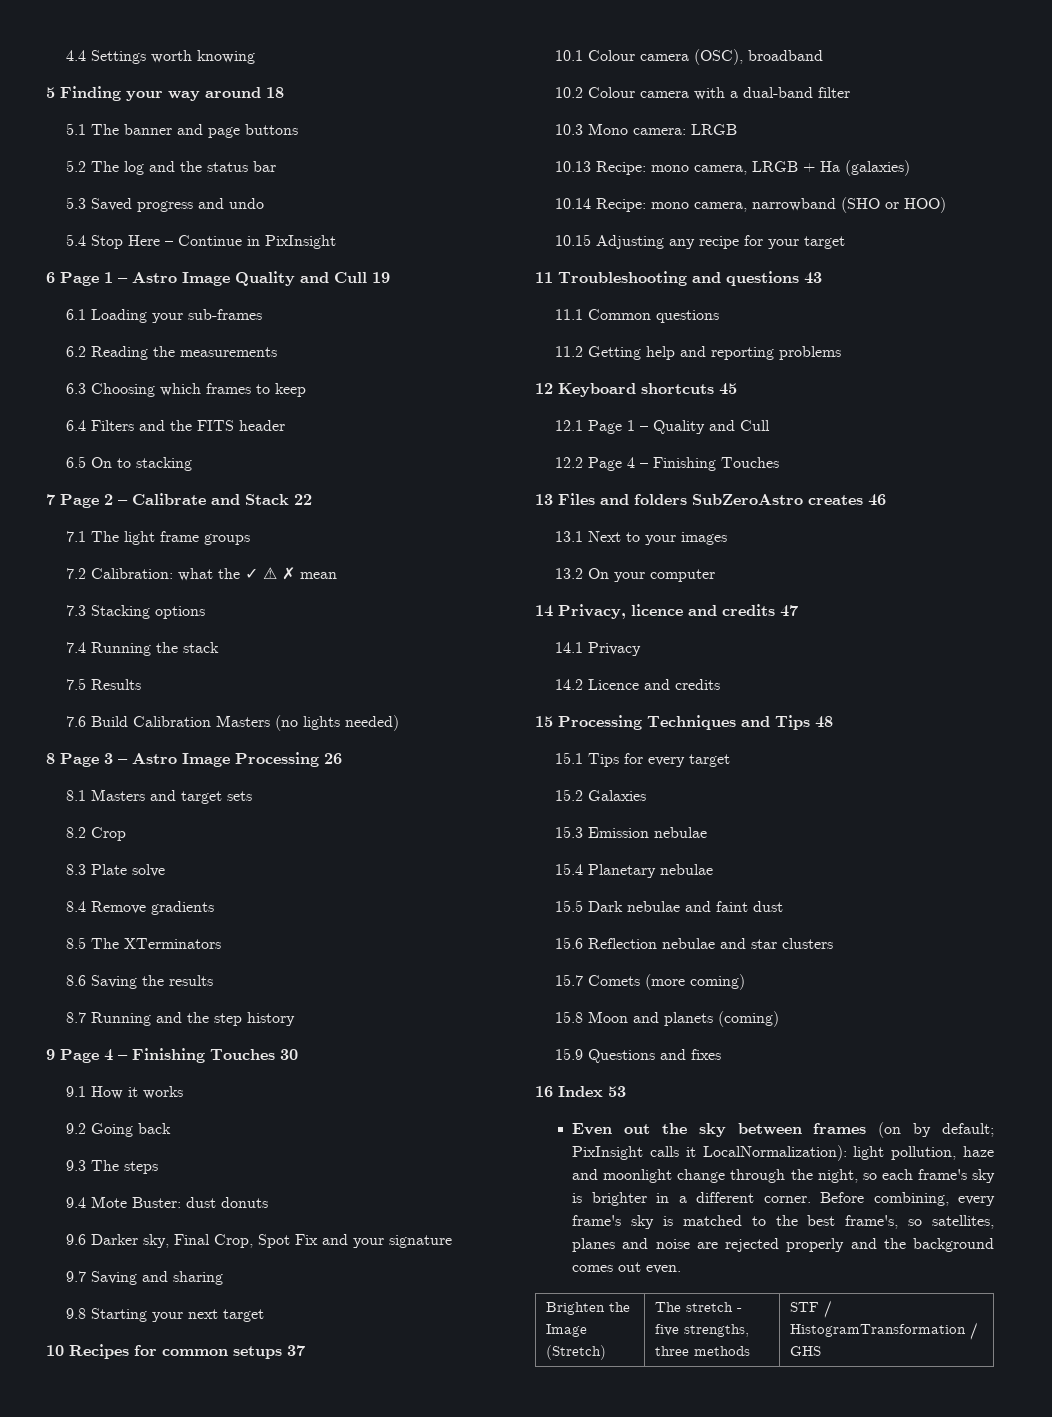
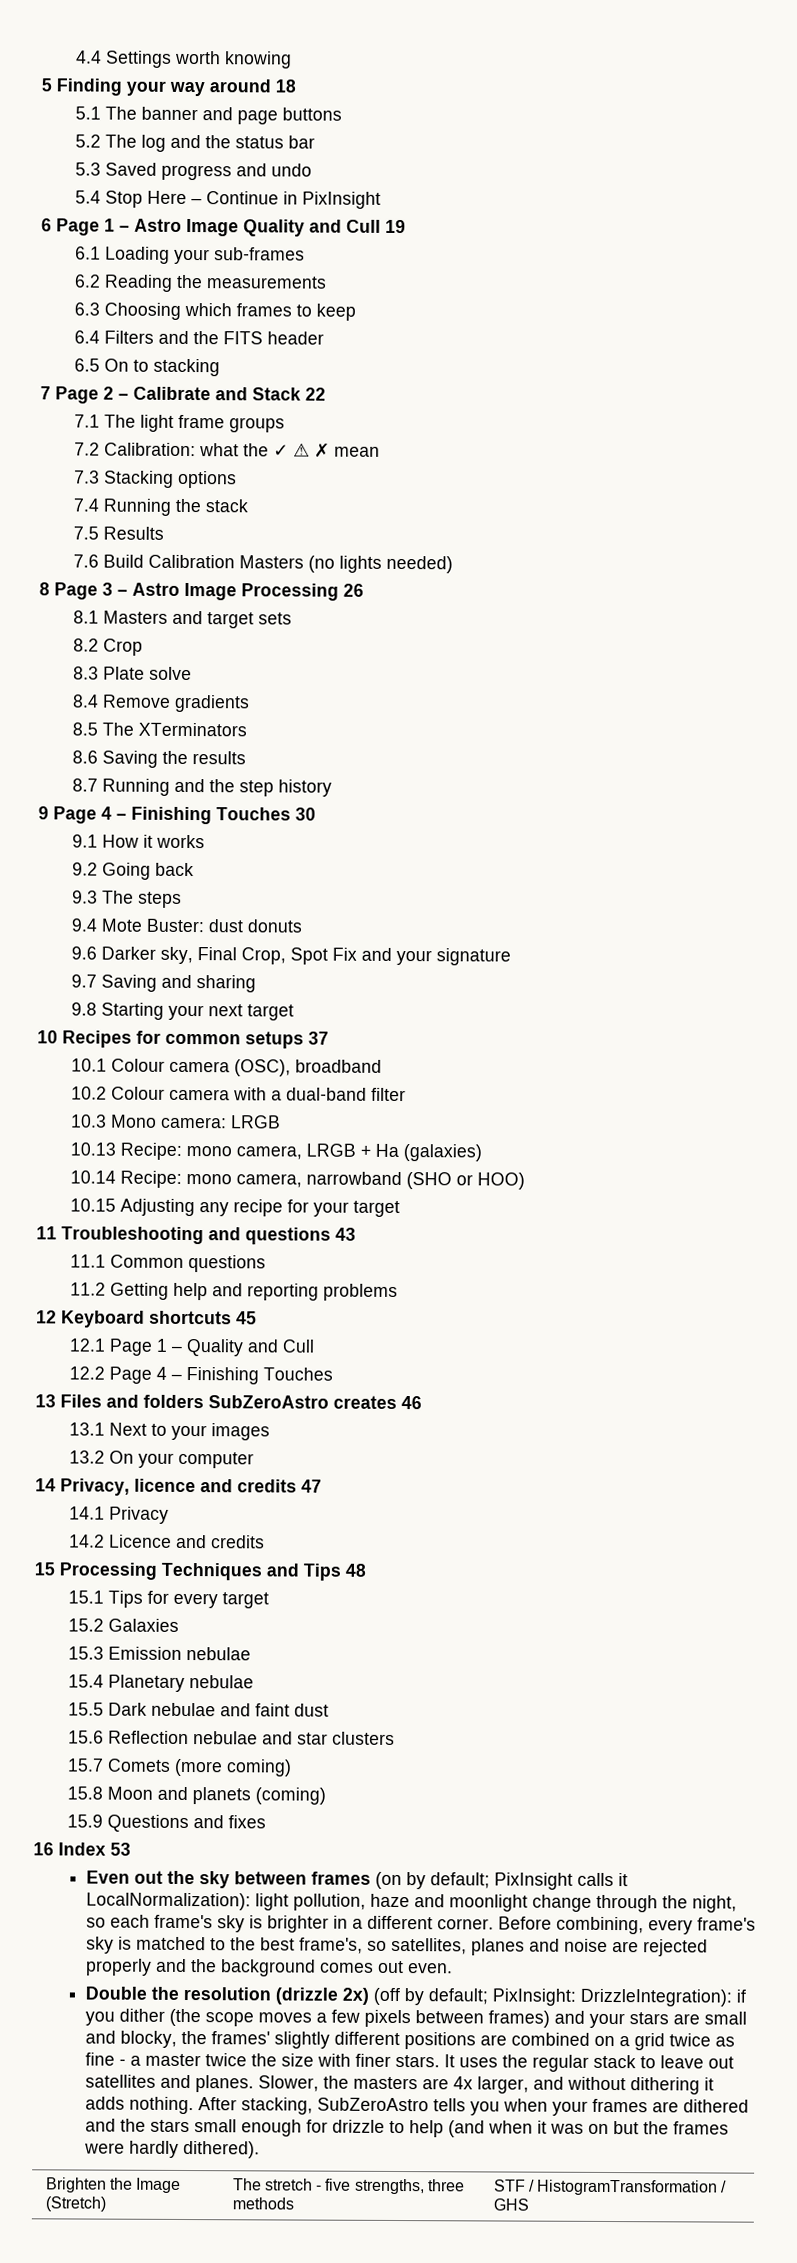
+ Double the resolution (drizzle 2x) (off by default; PixInsight: DrizzleIntegration): if you dither (the scope moves a few pixels between frames) and your stars are small and blocky, the frames' slightly different positions are combined on a grid twice as fine - a master twice the size with finer stars. It uses the regular stack to leave out satellites and planes. Slower, the masters are 4x larger, and without dithering it adds nothing. After stacking, SubZeroAstro tells you when your frames are dithered and the stars small enough for drizzle to help (and when it was on but the frames were hardly dithered).

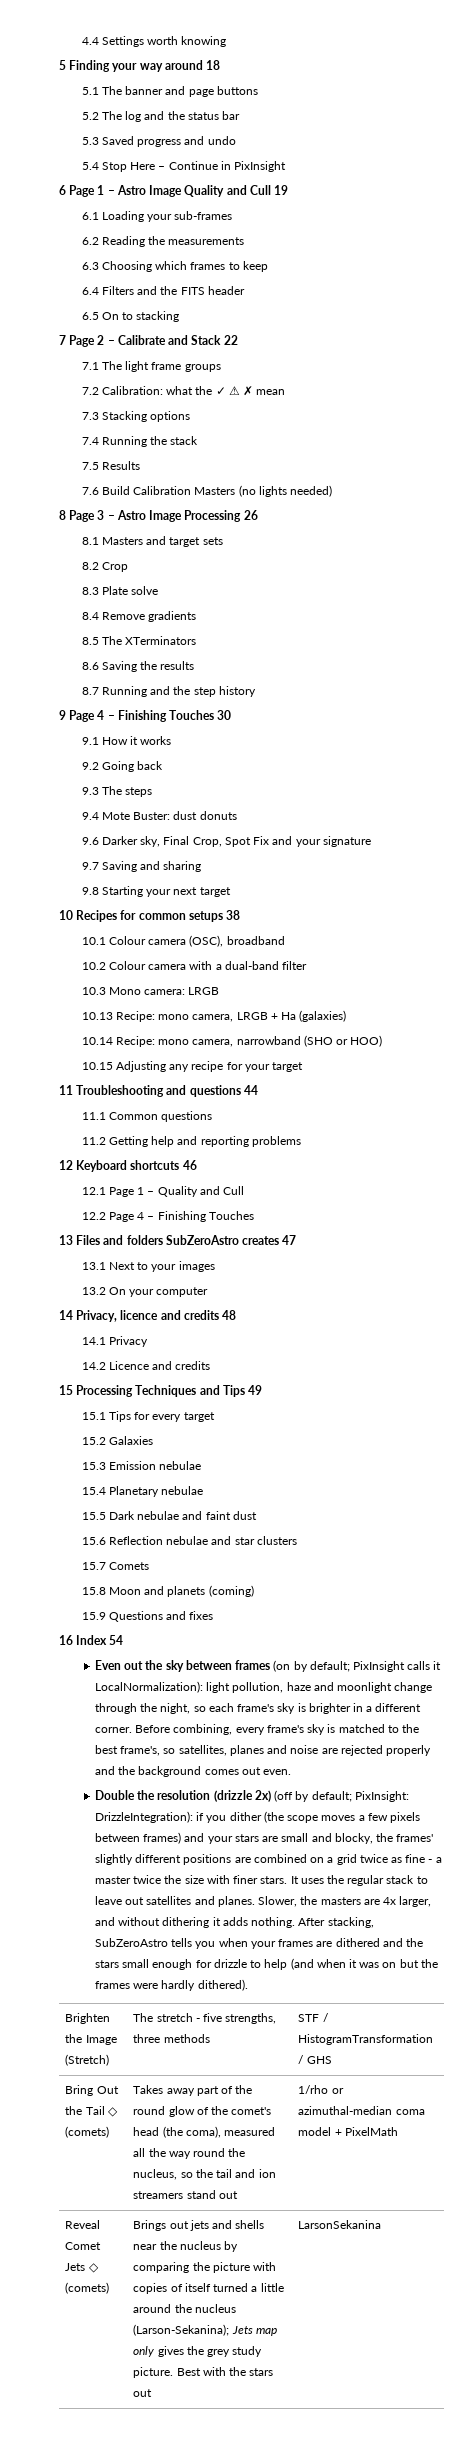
- 10 Recipes for common setups 37
+ 10 Recipes for common setups 38
- 11 Troubleshooting and questions 43
+ 11 Troubleshooting and questions 44
- 12 Keyboard shortcuts 45
+ 12 Keyboard shortcuts 46
- 13 Files and folders SubZeroAstro creates 46
+ 13 Files and folders SubZeroAstro creates 47
- 14 Privacy, licence and credits 47
+ 14 Privacy, licence and credits 48
- 15 Processing Techniques and Tips 48
+ 15 Processing Techniques and Tips 49
- 15.7 Comets (more coming)
+ 15.7 Comets
- 16 Index 53
+ 16 Index 54
+ Bring Out the Tail ◇ (comets) | Takes away part of the round glow of the comet's head (the coma), measured all the way round the nucleus, so the tail and ion streamers stand out | 1/rho or azimuthal-median coma model + PixelMath
+ Reveal Comet Jets ◇ (comets) | Brings out jets and shells near the nucleus by comparing the picture with copies of itself turned a little around the nucleus (Larson-Sekanina); Jets map only gives the grey study picture. Best with the stars out | LarsonSekanina

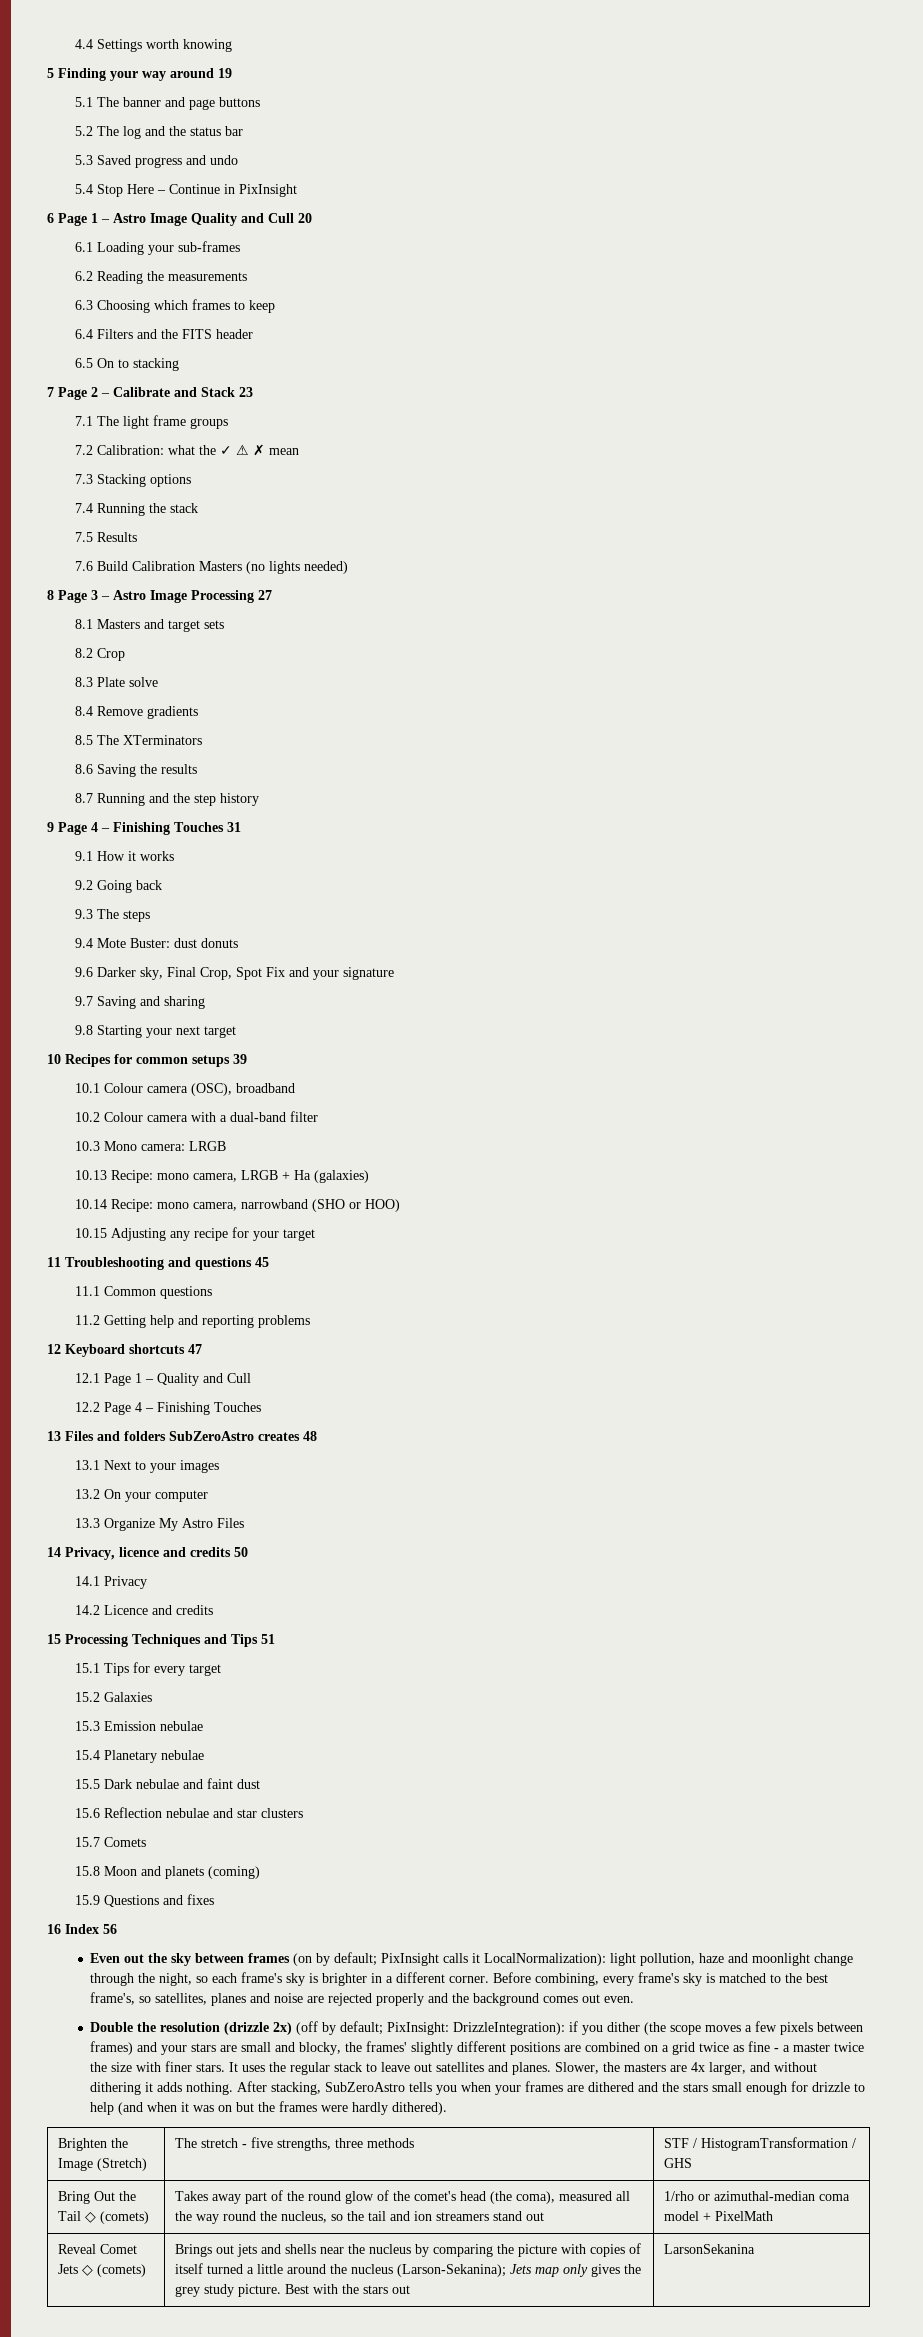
- 5 Finding your way around 18
+ 5 Finding your way around 19
- 6 Page 1 – Astro Image Quality and Cull 19
+ 6 Page 1 – Astro Image Quality and Cull 20
- 7 Page 2 – Calibrate and Stack 22
+ 7 Page 2 – Calibrate and Stack 23
- 8 Page 3 – Astro Image Processing 26
+ 8 Page 3 – Astro Image Processing 27
- 9 Page 4 – Finishing Touches 30
+ 9 Page 4 – Finishing Touches 31
- 10 Recipes for common setups 38
+ 10 Recipes for common setups 39
- 11 Troubleshooting and questions 44
+ 11 Troubleshooting and questions 45
- 12 Keyboard shortcuts 46
+ 12 Keyboard shortcuts 47
- 13 Files and folders SubZeroAstro creates 47
+ 13 Files and folders SubZeroAstro creates 48
+ 13.3 Organize My Astro Files
- 14 Privacy, licence and credits 48
+ 14 Privacy, licence and credits 50
- 15 Processing Techniques and Tips 49
+ 15 Processing Techniques and Tips 51
- 16 Index 54
+ 16 Index 56

